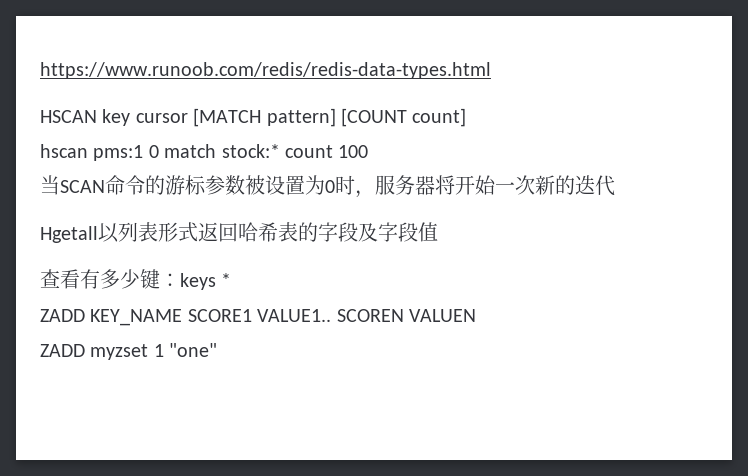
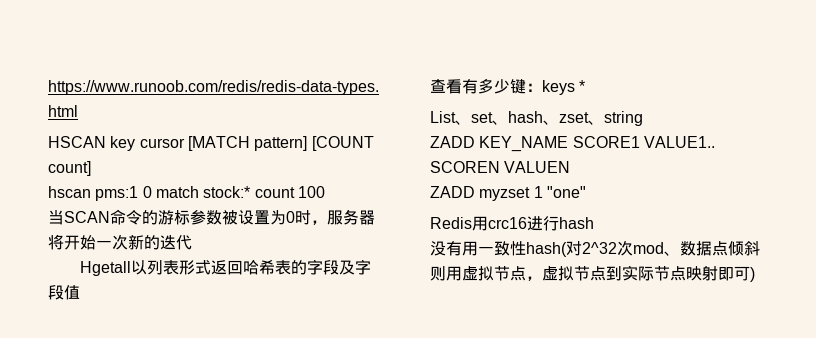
+ List、set、hash、zset、string
+ Redis用crc16进行hash
+ 没有用一致性hash(对2^32次mod、数据点倾斜则用虚拟节点，虚拟节点到实际节点映射即可)

